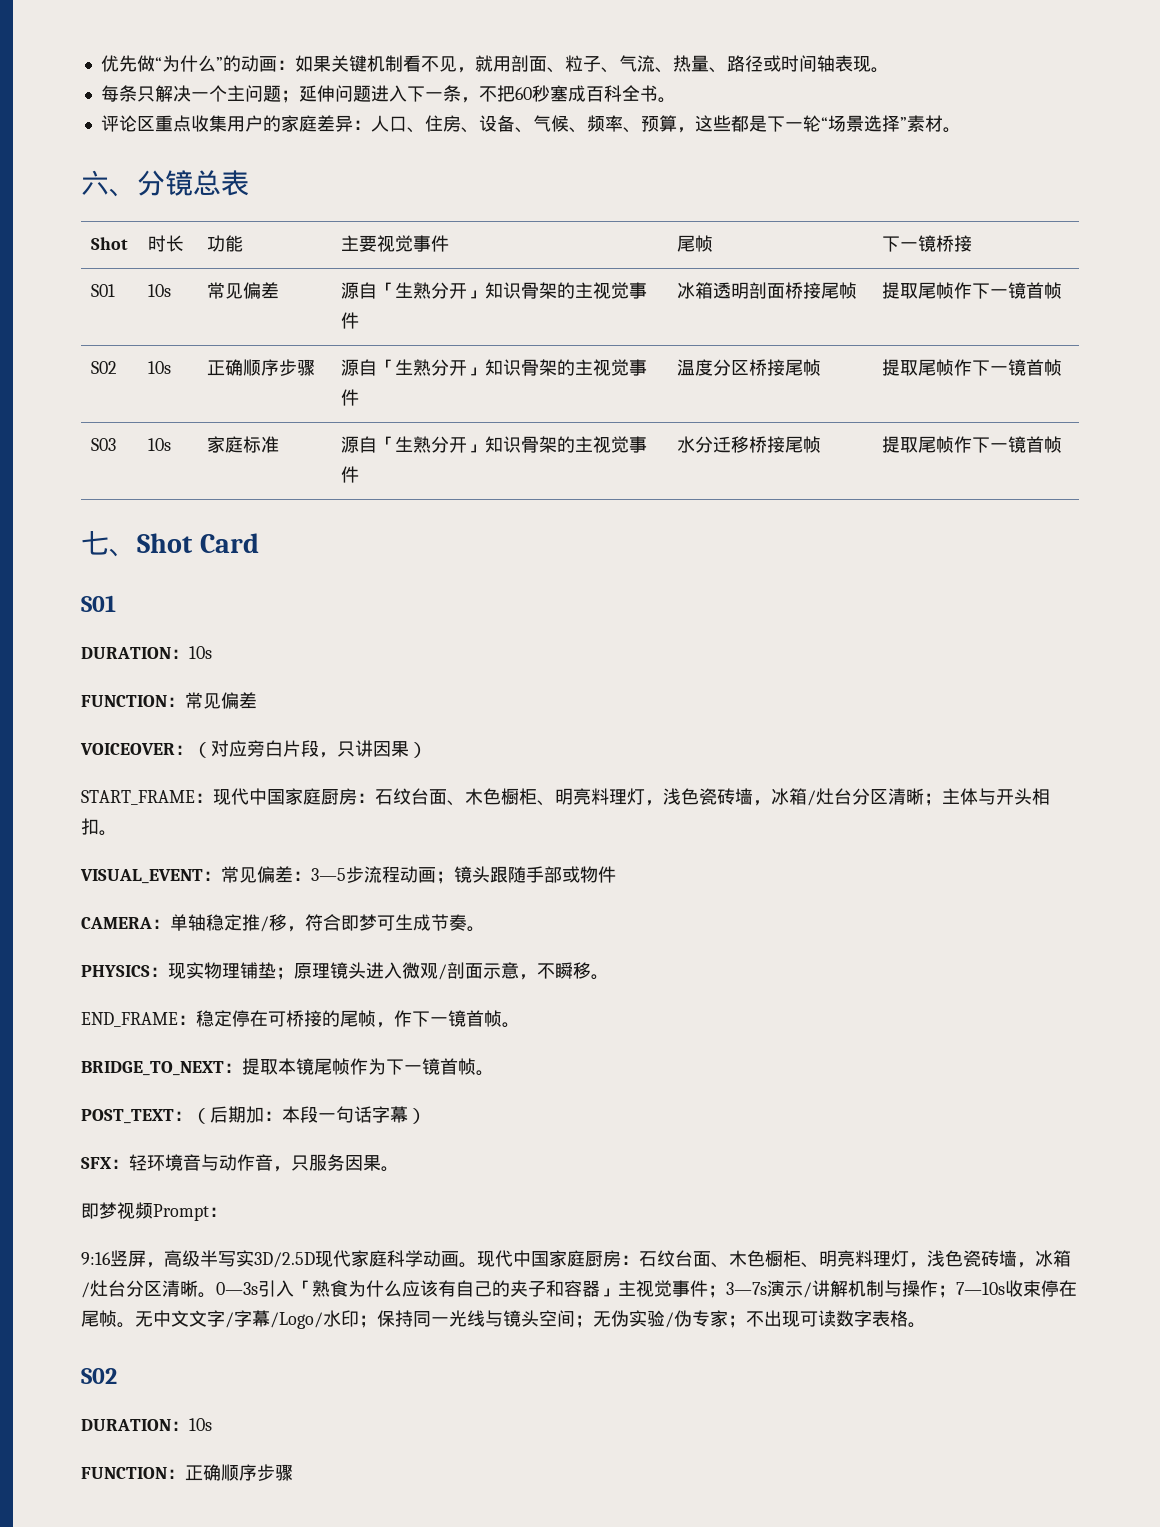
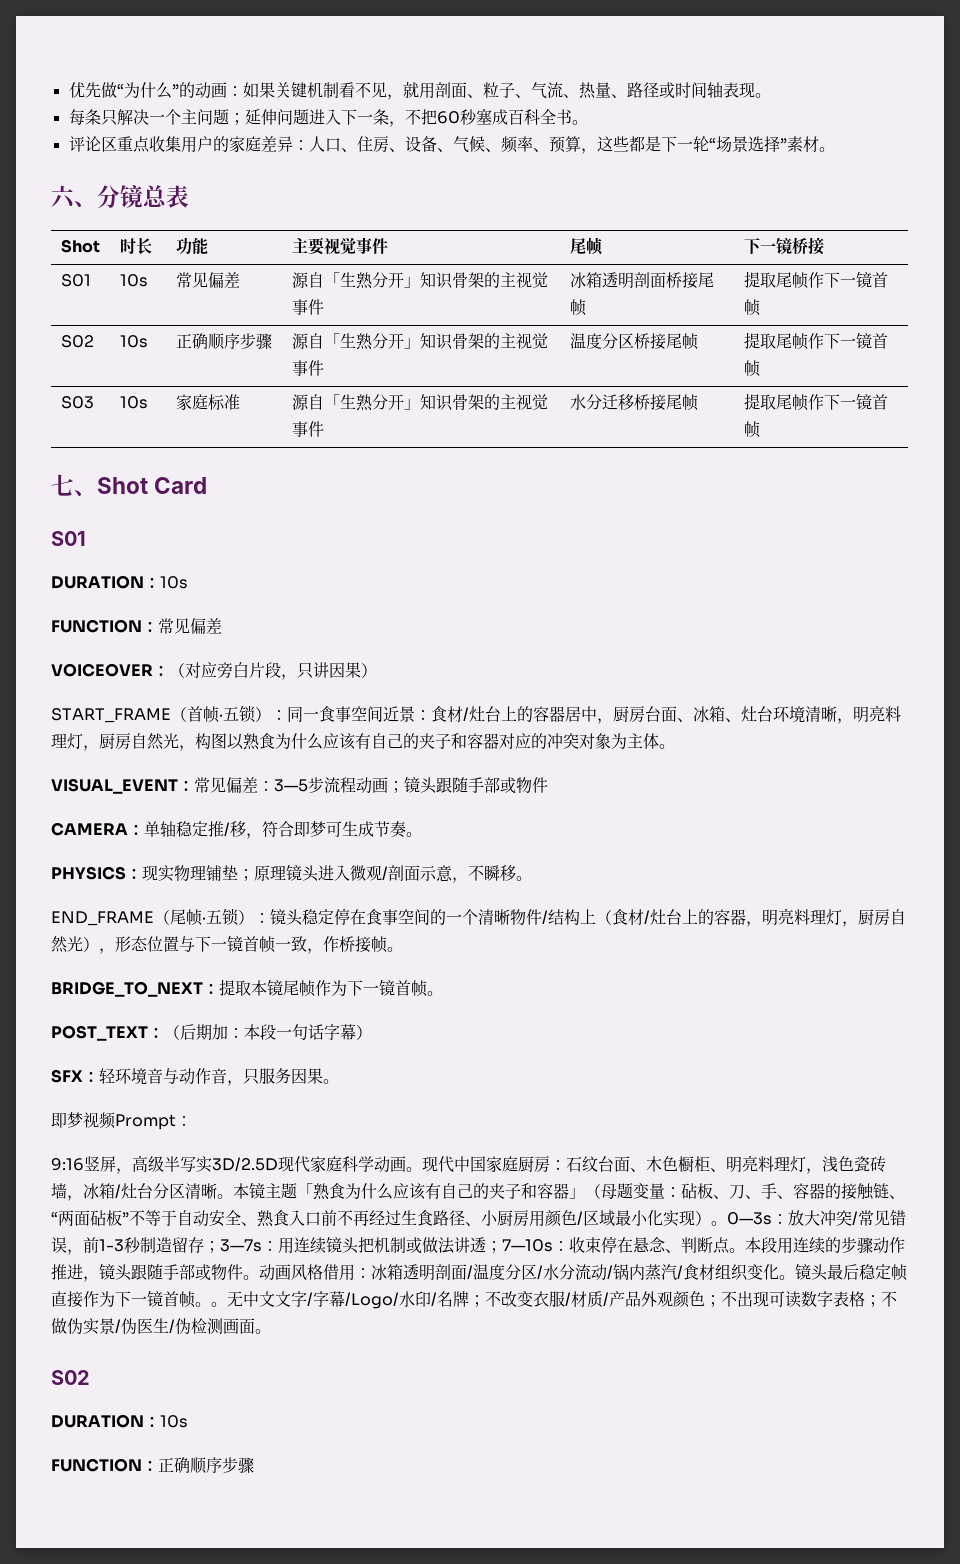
- START_FRAME：现代中国家庭厨房：石纹台面、木色橱柜、明亮料理灯，浅色瓷砖墙，冰箱/灶台分区清晰；主体与开头相扣。
+ START_FRAME（首帧·五锁）：同一食事空间近景：食材/灶台上的容器居中，厨房台面、冰箱、灶台环境清晰，明亮料理灯，厨房自然光，构图以熟食为什么应该有自己的夹子和容器对应的冲突对象为主体。
- END_FRAME：稳定停在可桥接的尾帧，作下一镜首帧。
+ END_FRAME（尾帧·五锁）：镜头稳定停在食事空间的一个清晰物件/结构上（食材/灶台上的容器，明亮料理灯，厨房自然光），形态位置与下一镜首帧一致，作桥接帧。
- 0—3s引入「熟食为什么应该有自己的夹子和容器」主视觉事件；3—7s演示/讲解机制与操作；7—10s收束停在尾帧。
+ 本镜主题「熟食为什么应该有自己的夹子和容器」（母题变量：砧板、刀、手、容器的接触链、“两面砧板”不等于自动安全、熟食入口前不再经过生食路径、小厨房用颜色/区域最小化实现）。0—3s：放大冲突/常见错误，前1-3秒制造留存；3—7s：用连续镜头把机制或做法讲透；7—10s：收束停在悬念、判断点。本段用连续的步骤动作推进，镜头跟随手部或物件。动画风格借用：冰箱透明剖面/温度分区/水分流动/锅内蒸汽/食材组织变化。镜头最后稳定帧直接作为下一镜首帧。。
- 无中文文字/字幕/Logo/水印；保持同一光线与镜头空间；无伪实验/伪专家；不出现可读数字表格。
+ 无中文文字/字幕/Logo/水印/名牌；不改变衣服/材质/产品外观颜色；不出现可读数字表格；不做伪实景/伪医生/伪检测画面。

